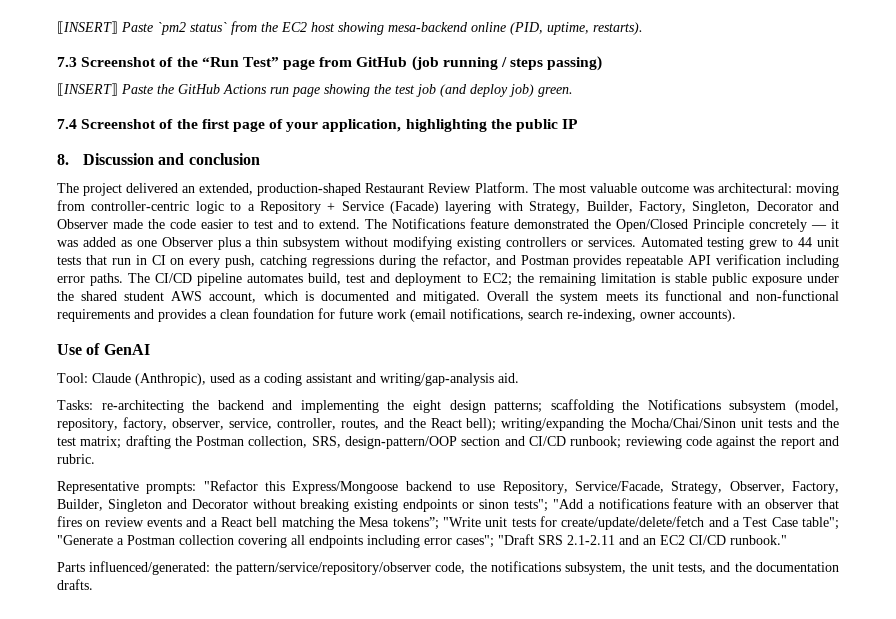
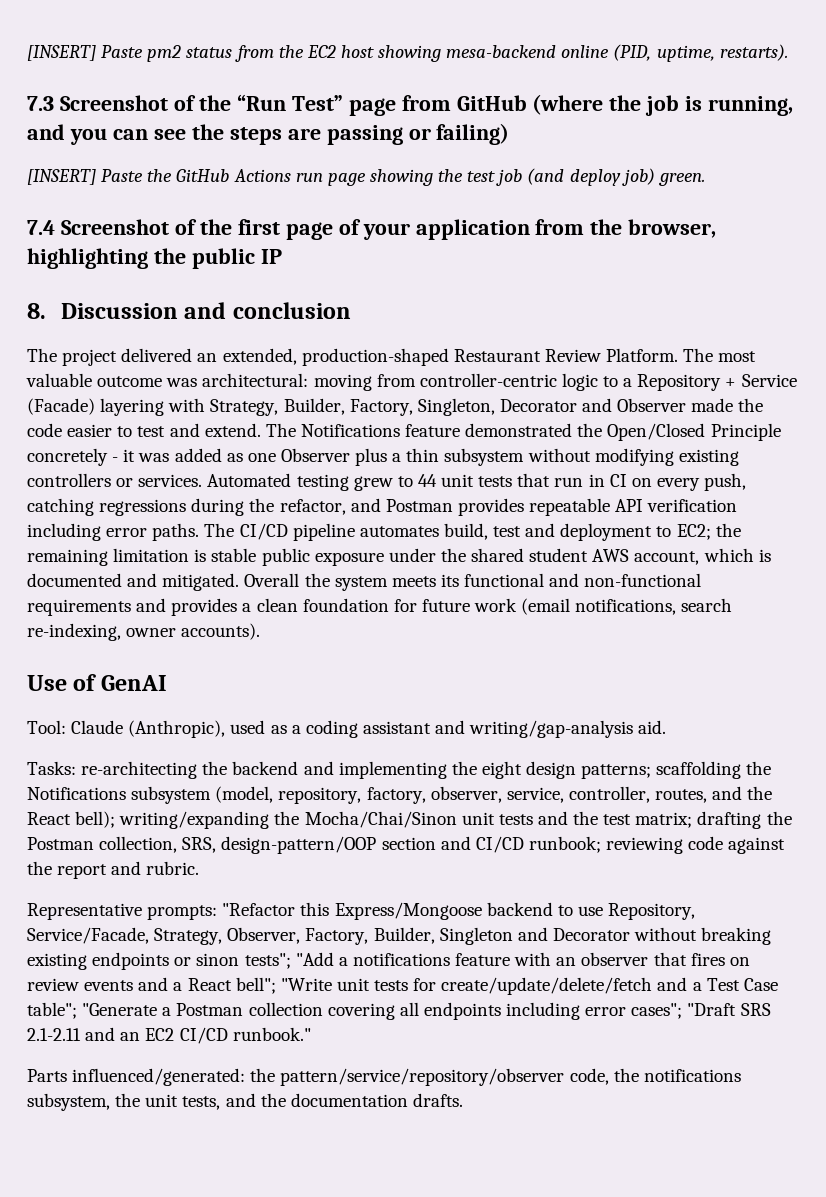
- ⟦INSERT⟧ Paste `pm2 status` from the EC2 host showing mesa-backend online (PID, uptime, restarts).
+ [INSERT] Paste pm2 status from the EC2 host showing mesa-backend online (PID, uptime, restarts).
- 7.3 Screenshot of the “Run Test” page from GitHub (job running / steps passing)
- ⟦INSERT⟧ Paste the GitHub Actions run page showing the test job (and deploy job) green.
+ 7.3 Screenshot of the “Run Test” page from GitHub (where the job is running, and you can see the steps are passing or failing)
+ [INSERT] Paste the GitHub Actions run page showing the test job (and deploy job) green.
- 7.4 Screenshot of the first page of your application, highlighting the public IP
+ 7.4 Screenshot of the first page of your application from the browser, highlighting the public IP
- The most valuable outcome was architectural: moving from controller-centric logic to a Repository + Service (Facade) layering with Strategy, Builder, Factory, Singleton, Decorator and Observer made the code easier to test and to extend.
+ The most valuable outcome was architectural: moving from controller-centric logic to a Repository + Service (Facade) layering with Strategy, Builder, Factory, Singleton, Decorator and Observer made the code easier to test and extend.
- The Notifications feature demonstrated the Open/Closed Principle concretely — it was added as one Observer plus a thin subsystem without modifying existing controllers or services.
+ The Notifications feature demonstrated the Open/Closed Principle concretely - it was added as one Observer plus a thin subsystem without modifying existing controllers or services.
- "Add a notifications feature with an observer that fires on review events and a React bell matching the Mesa tokens”;
+ "Add a notifications feature with an observer that fires on review events and a React bell";

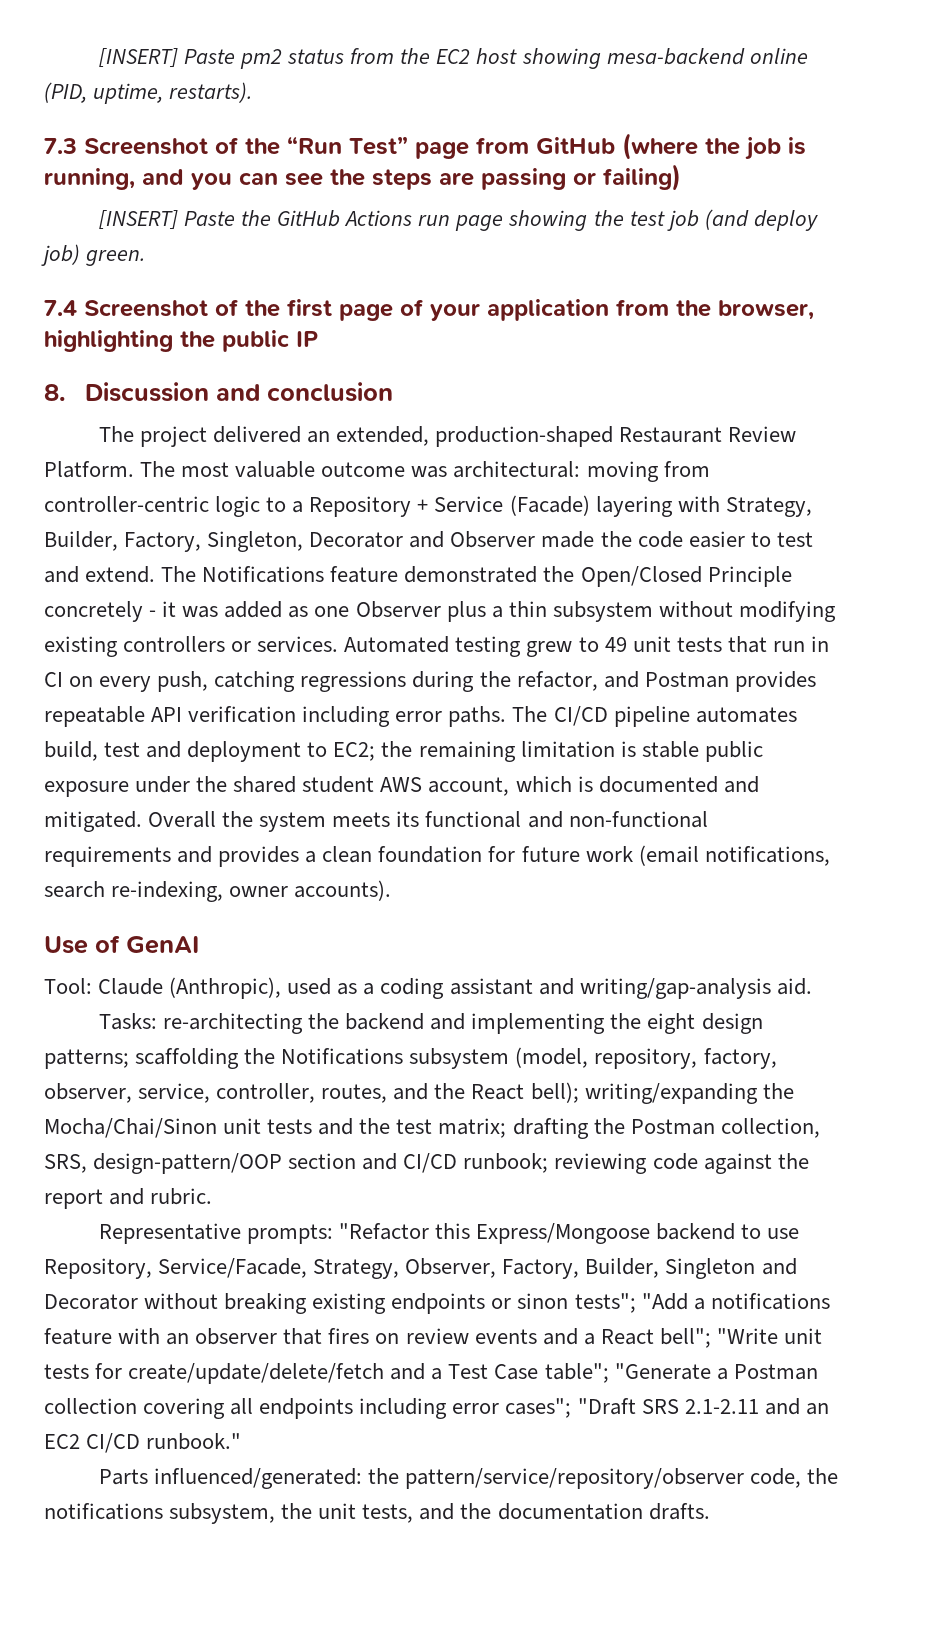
- Automated testing grew to 44 unit tests that run in CI on every push, catching regressions during the refactor, and Postman provides repeatable API verification including error paths.
+ Automated testing grew to 49 unit tests that run in CI on every push, catching regressions during the refactor, and Postman provides repeatable API verification including error paths.

